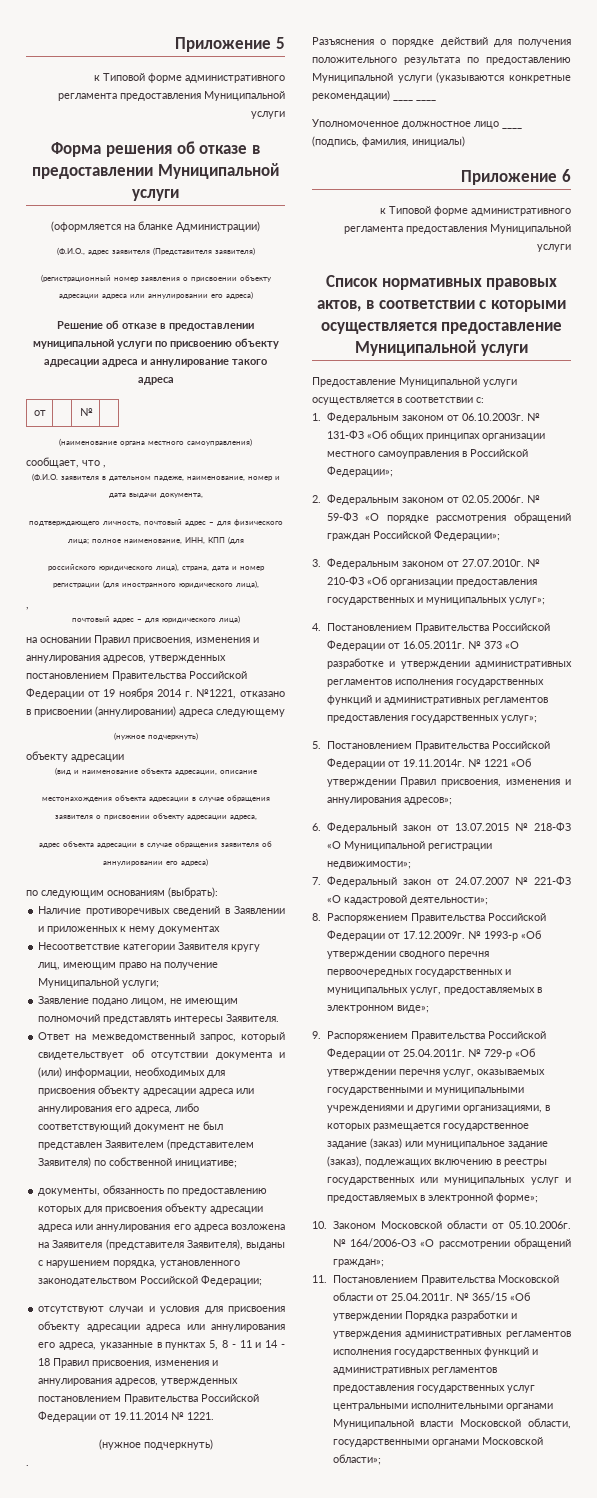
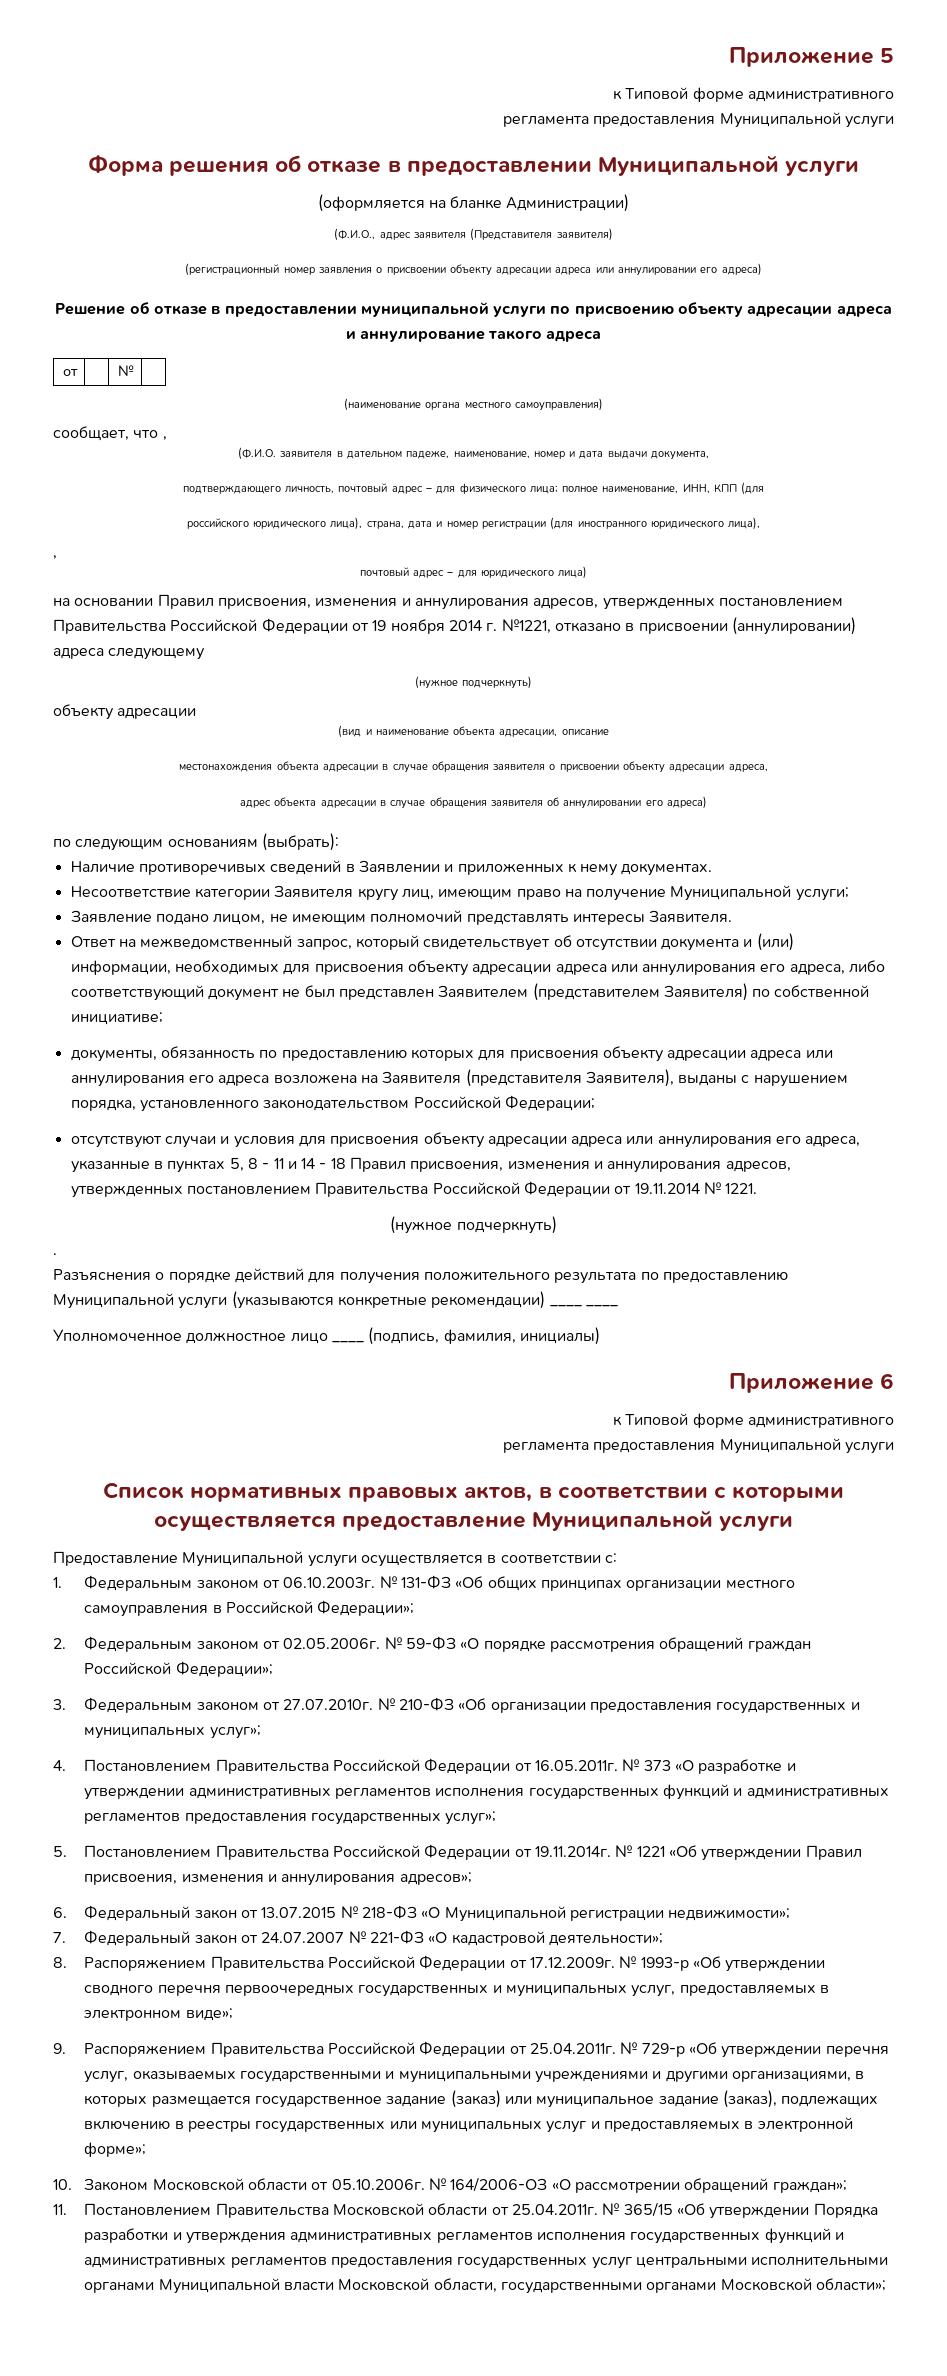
- Наличие противоречивых сведений в Заявлении и приложенных к нему документах
+ Наличие противоречивых сведений в Заявлении и приложенных к нему документах.

